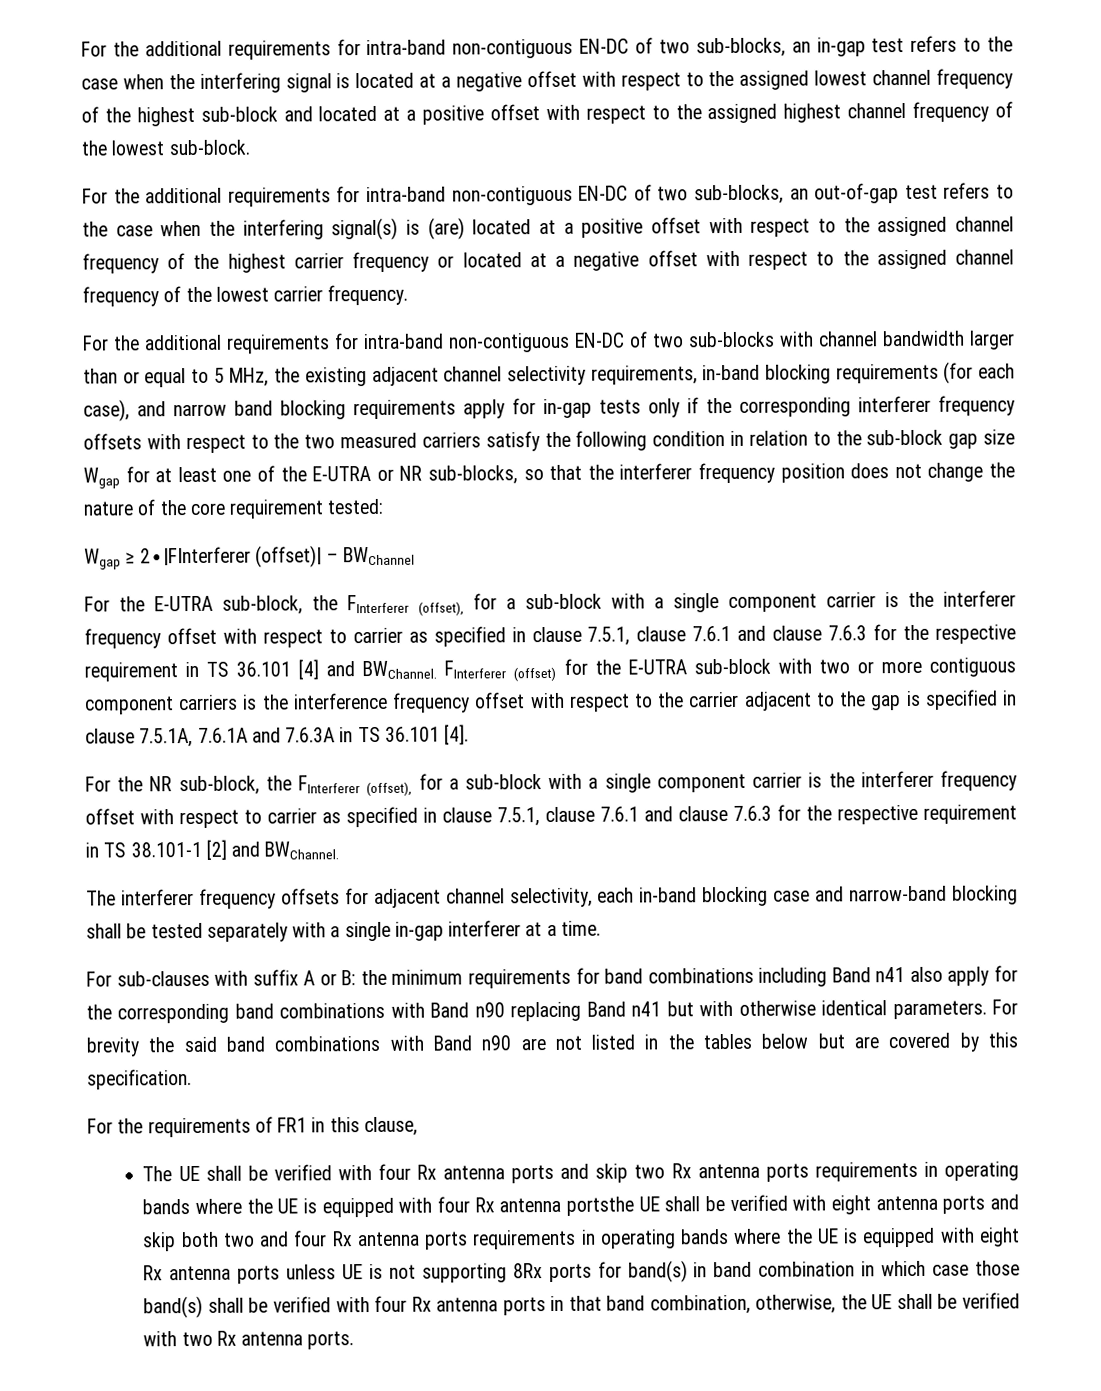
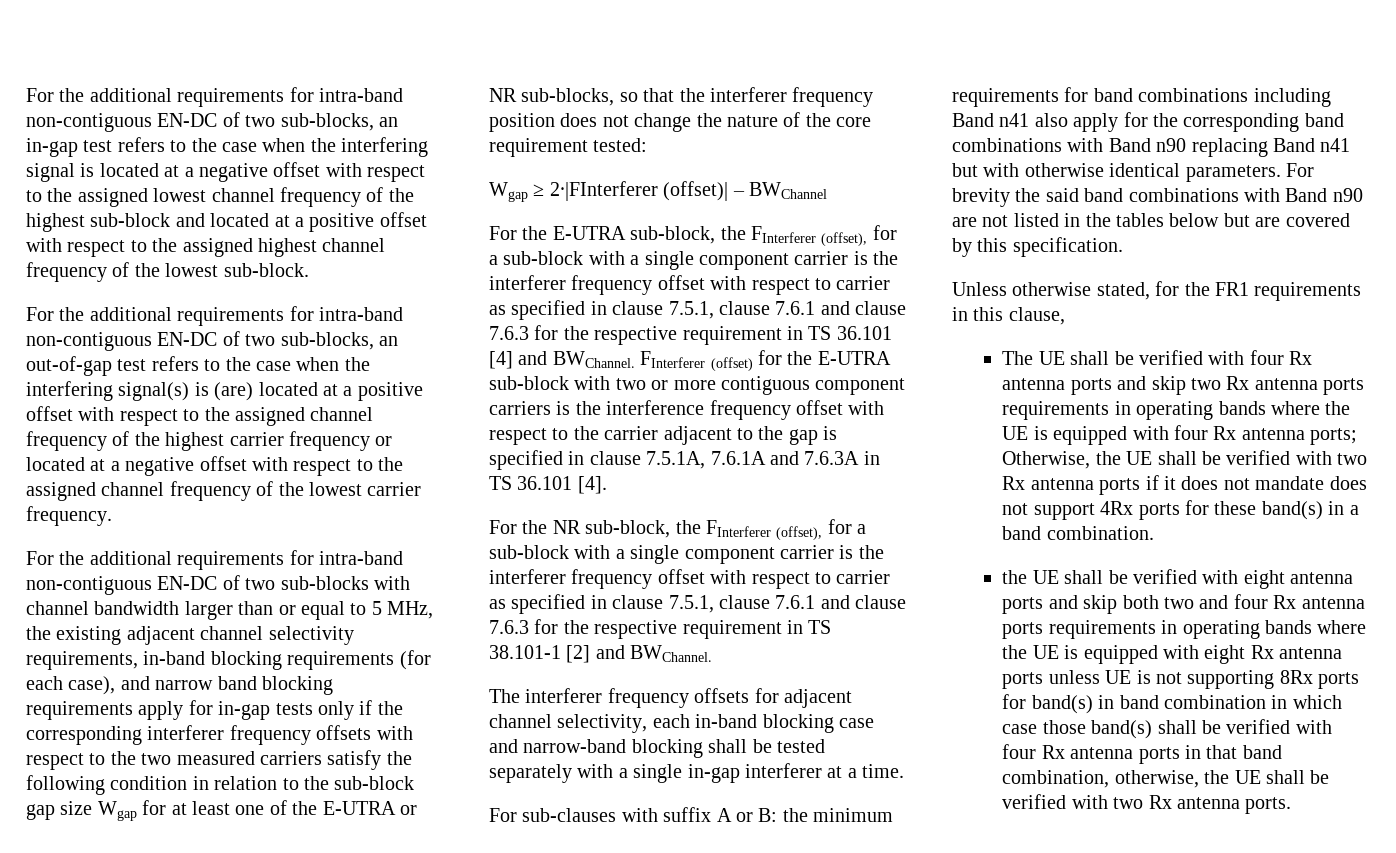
- For the requirements of FR1 in this clause,
+ Unless otherwise stated, for the FR1 requirements in this clause,
- The UE shall be verified with four Rx antenna ports and skip two Rx antenna ports requirements in operating bands where the UE is equipped with four Rx antenna portsthe UE shall be verified with eight antenna ports and skip both two and four Rx antenna ports requirements in operating bands where the UE is equipped with eight Rx antenna ports unless UE is not supporting 8Rx ports for band(s) in band combination in which case those band(s) shall be verified with four Rx antenna ports in that band combination, otherwise, the UE shall be verified with two Rx antenna ports.
+ The UE shall be verified with four Rx antenna ports and skip two Rx antenna ports requirements in operating bands where the UE is equipped with four Rx antenna ports; Otherwise, the UE shall be verified with two Rx antenna ports if it does not mandate does not support 4Rx ports for these band(s) in a band combination.
+ the UE shall be verified with eight antenna ports and skip both two and four Rx antenna ports requirements in operating bands where the UE is equipped with eight Rx antenna ports unless UE is not supporting 8Rx ports for band(s) in band combination in which case those band(s) shall be verified with four Rx antenna ports in that band combination, otherwise, the UE shall be verified with two Rx antenna ports.

